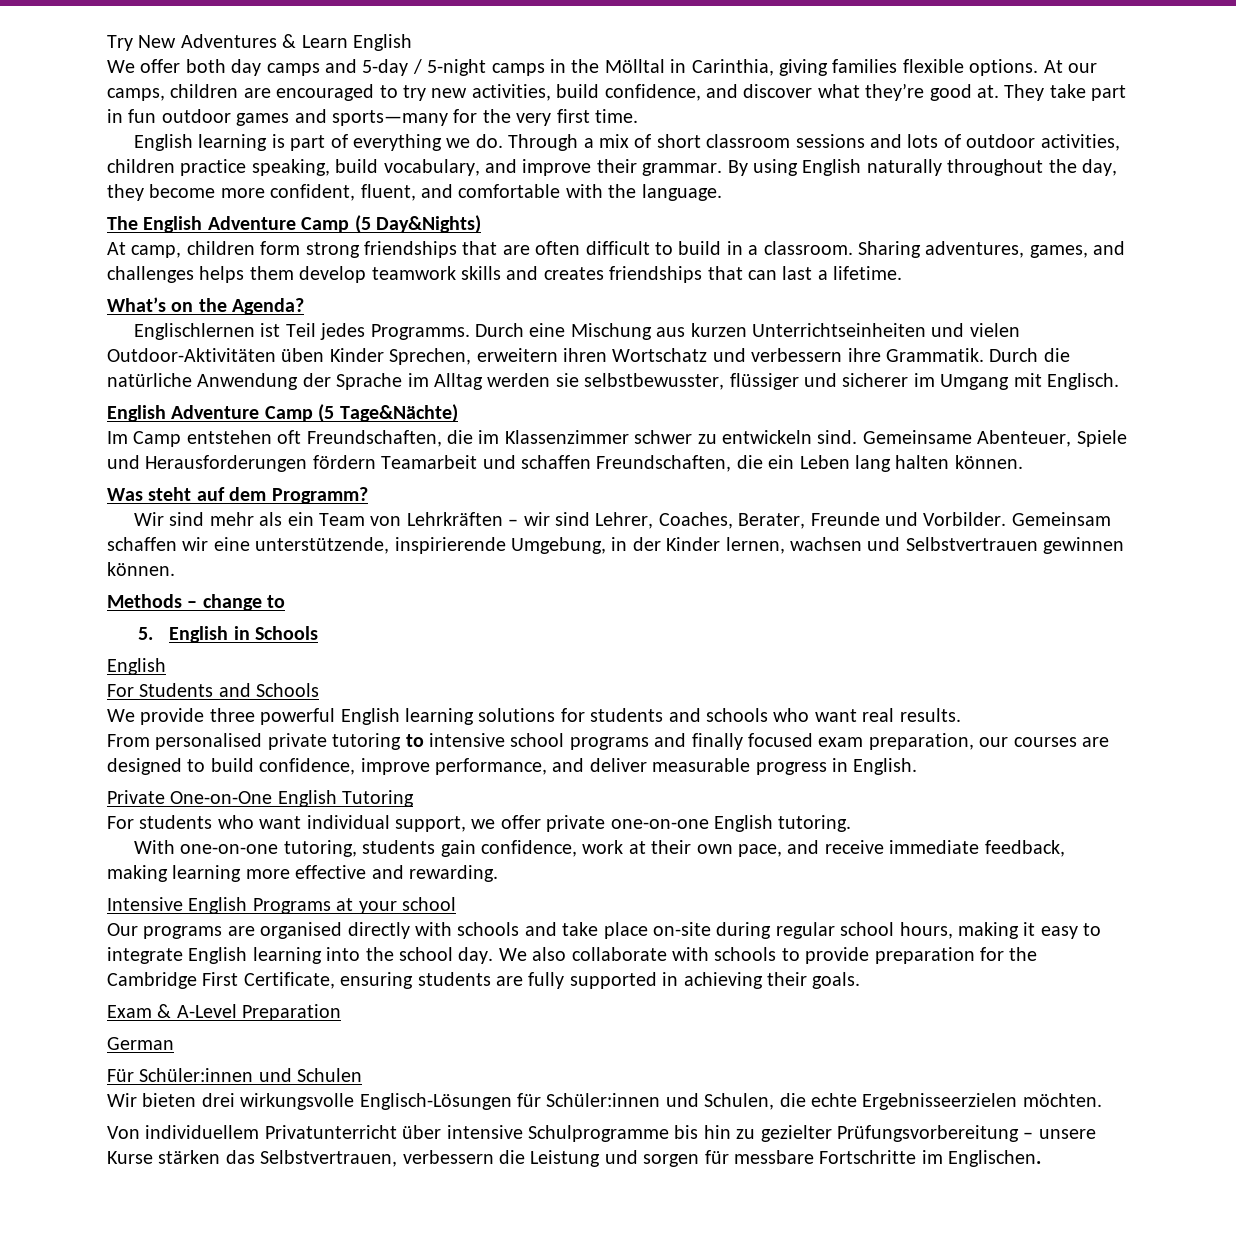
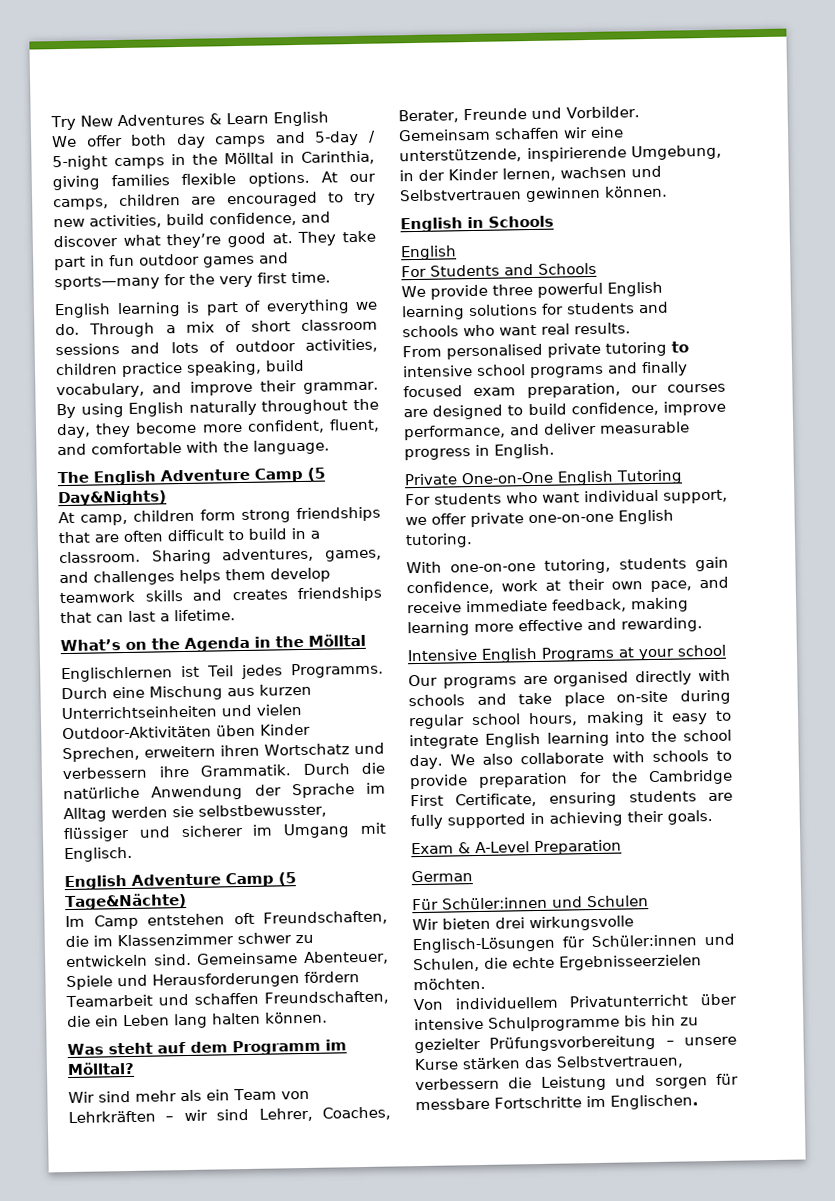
- What’s on the Agenda?
+ What’s on the Agenda in the Mölltal
- Was steht auf dem Programm?
+ Was steht auf dem Programm im Mölltal?
- Methods – change to
- 5. English in Schools
+ English in Schools

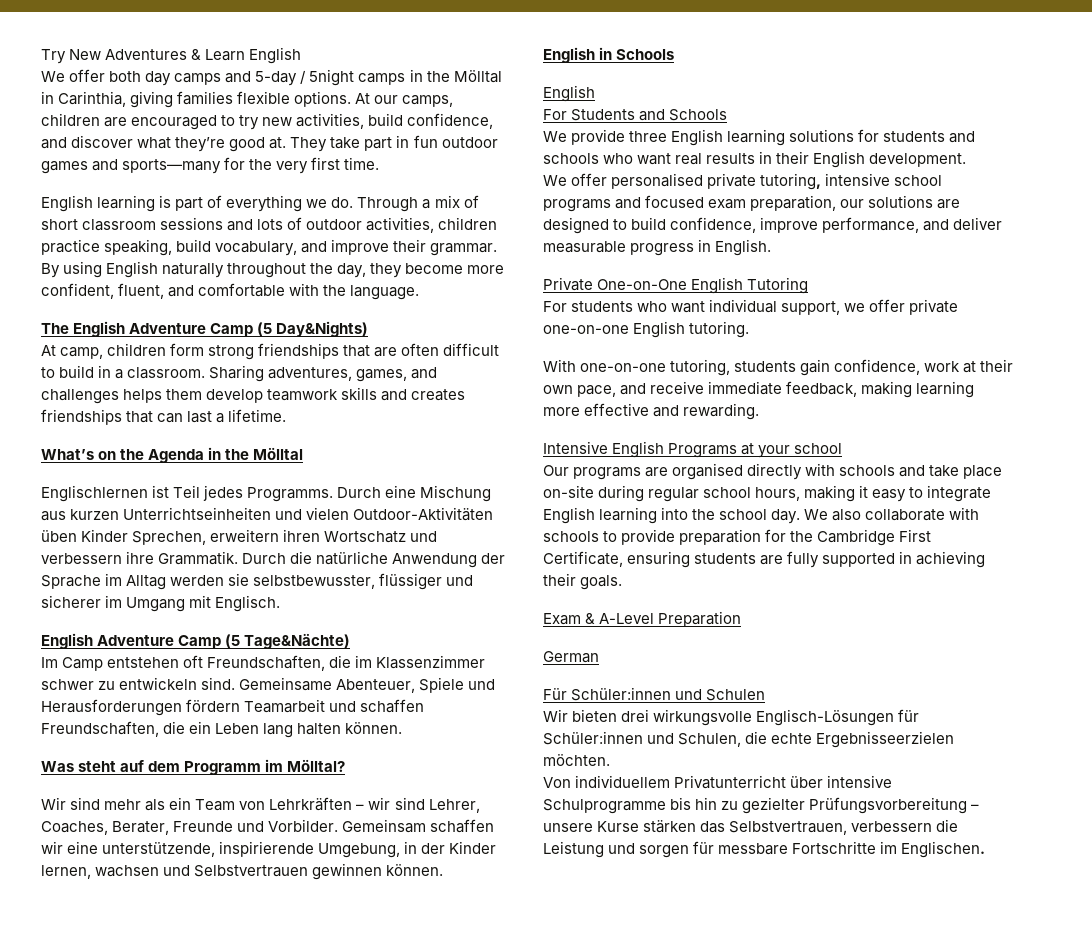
- We offer both day camps and 5-day / 5-night camps in the Mölltal in Carinthia, giving families flexible options.
+ We offer both day camps and 5-day / 5night camps in the Mölltal in Carinthia, giving families flexible options.
- We provide three powerful English learning solutions for students and schools who want real results.
- From personalised private tutoring to intensive school programs and finally focused exam preparation, our courses are designed to build confidence, improve performance, and deliver measurable progress in English.
+ We provide three English learning solutions for students and schools who want real results in their English development.
+ We offer personalised private tutoring, intensive school programs and focused exam preparation, our solutions are designed to build confidence, improve performance, and deliver measurable progress in English.

